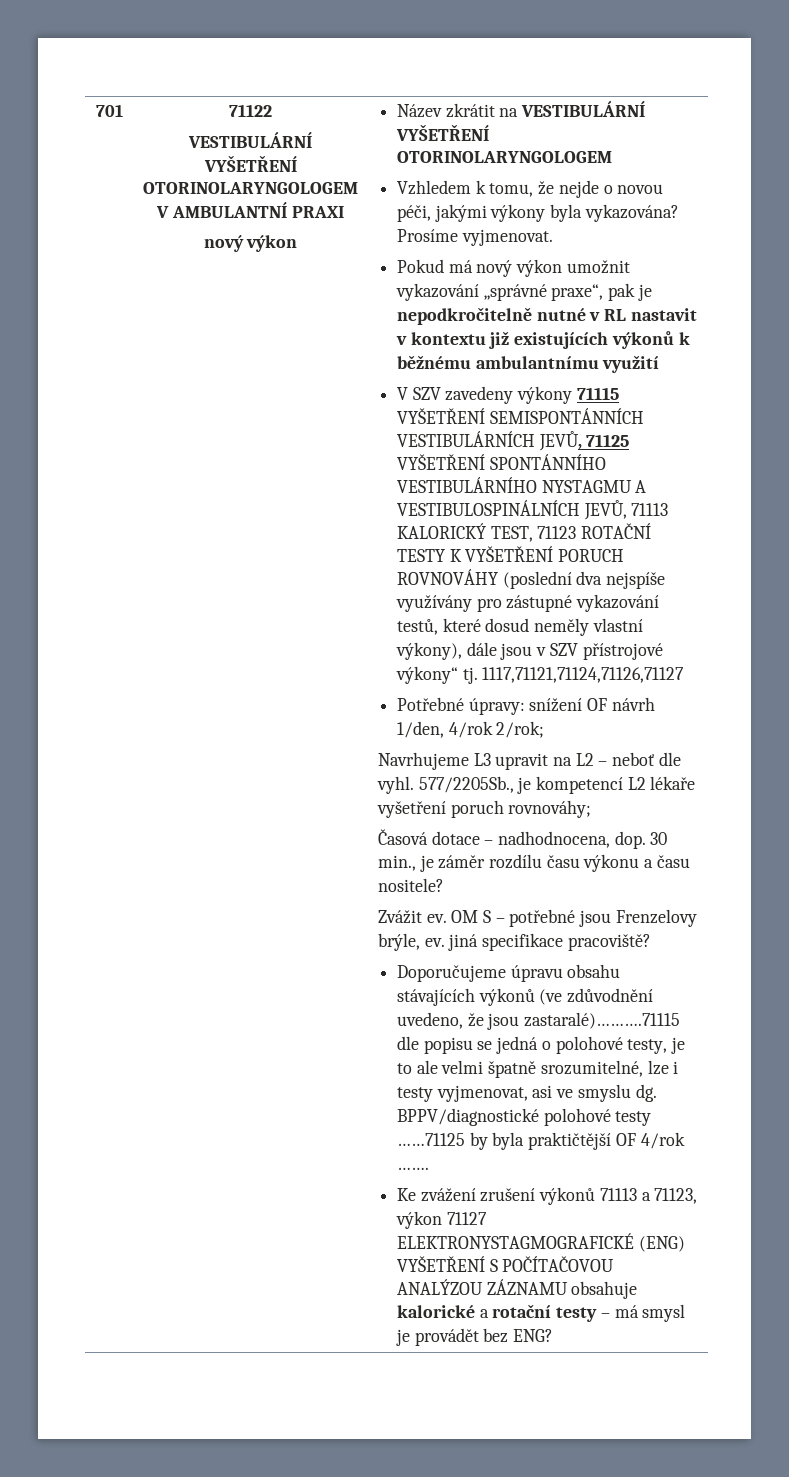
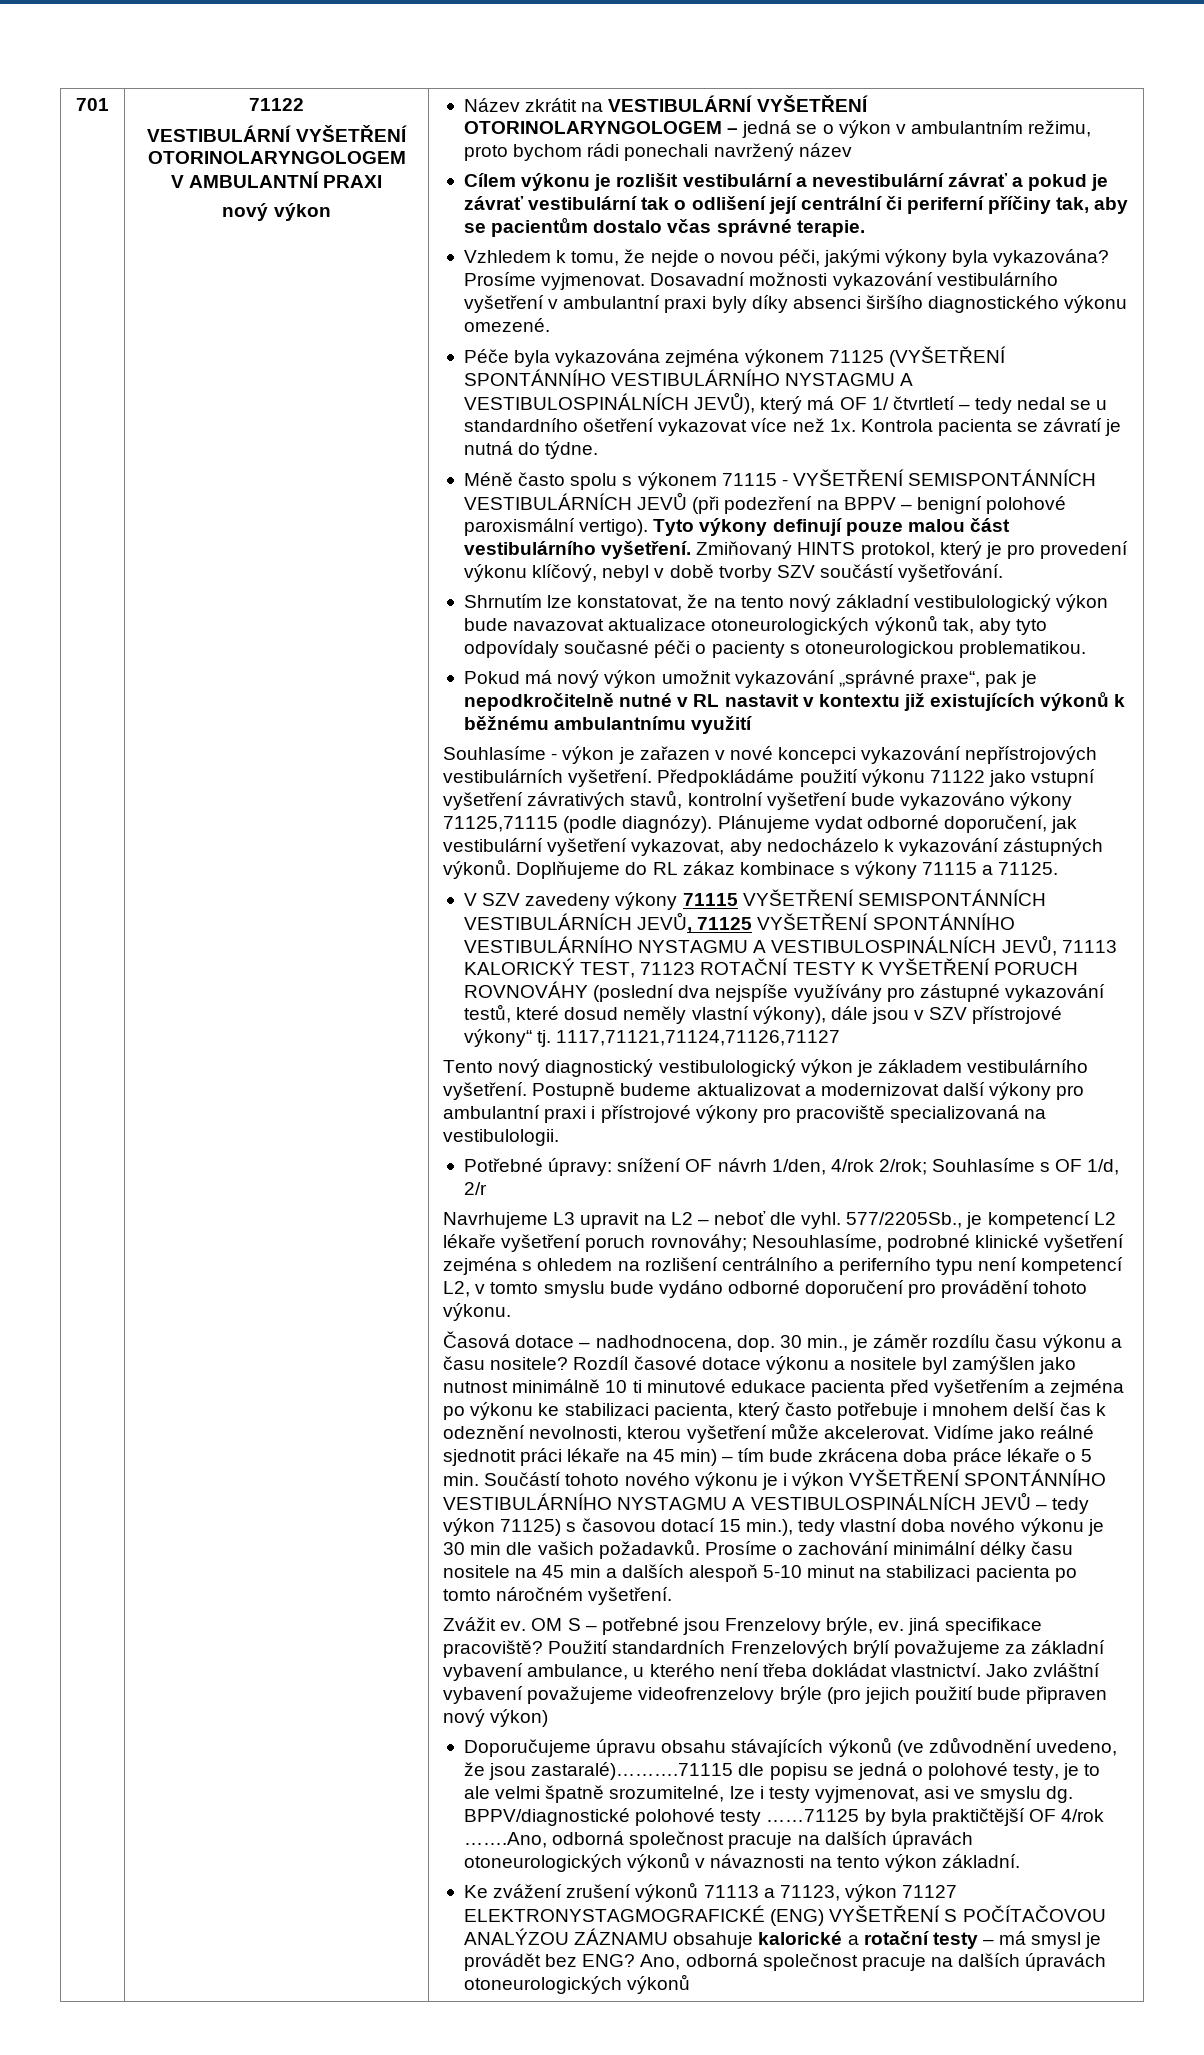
- Název zkrátit na VESTIBULÁRNÍ VYŠETŘENÍ OTORINOLARYNGOLOGEM
+ Název zkrátit na VESTIBULÁRNÍ VYŠETŘENÍ OTORINOLARYNGOLOGEM – jedná se o výkon v ambulantním režimu, proto bychom rádi ponechali navržený název
+ Cílem výkonu je rozlišit vestibulární a nevestibulární závrať a pokud je závrať vestibulární tak o odlišení její centrální či periferní příčiny tak, aby se pacientům dostalo včas správné terapie.
+ Dosavadní možnosti vykazování vestibulárního vyšetření v ambulantní praxi byly díky absenci širšího diagnostického výkonu omezené.
+ Péče byla vykazována zejména výkonem 71125 (VYŠETŘENÍ SPONTÁNNÍHO VESTIBULÁRNÍHO NYSTAGMU A VESTIBULOSPINÁLNÍCH JEVŮ), který má OF 1/ čtvrtletí – tedy nedal se u standardního ošetření vykazovat více než 1x. Kontrola pacienta se závratí je nutná do týdne.
+ Méně často spolu s výkonem 71115 - VYŠETŘENÍ SEMISPONTÁNNÍCH VESTIBULÁRNÍCH JEVŮ (při podezření na BPPV – benigní polohové paroxismální vertigo). Tyto výkony definují pouze malou část vestibulárního vyšetření. Zmiňovaný HINTS protokol, který je pro provedení výkonu klíčový, nebyl v době tvorby SZV součástí vyšetřování.
+ Shrnutím lze konstatovat, že na tento nový základní vestibulologický výkon bude navazovat aktualizace otoneurologických výkonů tak, aby tyto odpovídaly současné péči o pacienty s otoneurologickou problematikou.
+ Souhlasíme - výkon je zařazen v nové koncepci vykazování nepřístrojových vestibulárních vyšetření. Předpokládáme použití výkonu 71122 jako vstupní vyšetření závrativých stavů, kontrolní vyšetření bude vykazováno výkony 71125,71115 (podle diagnózy). Plánujeme vydat odborné doporučení, jak vestibulární vyšetření vykazovat, aby nedocházelo k vykazování zástupných výkonů. Doplňujeme do RL zákaz kombinace s výkony 71115 a 71125.
+ Tento nový diagnostický vestibulologický výkon je základem vestibulárního vyšetření. Postupně budeme aktualizovat a modernizovat další výkony pro ambulantní praxi i přístrojové výkony pro pracoviště specializovaná na vestibulologii.
- Potřebné úpravy: snížení OF návrh 1/den, 4/rok 2/rok;
+ Potřebné úpravy: snížení OF návrh 1/den, 4/rok 2/rok; Souhlasíme s OF 1/d, 2/r
- 577/2205Sb., je kompetencí L2 lékaře vyšetření poruch rovnováhy;
+ 577/2205Sb., je kompetencí L2 lékaře vyšetření poruch rovnováhy; Nesouhlasíme, podrobné klinické vyšetření zejména s ohledem na rozlišení centrálního a periferního typu není kompetencí L2, v tomto smyslu bude vydáno odborné doporučení pro provádění tohoto výkonu.
+ Rozdíl časové dotace výkonu a nositele byl zamýšlen jako nutnost minimálně 10 ti minutové edukace pacienta před vyšetřením a zejména po výkonu ke stabilizaci pacienta, který často potřebuje i mnohem delší čas k odeznění nevolnosti, kterou vyšetření může akcelerovat. Vidíme jako reálné sjednotit práci lékaře na 45 min) – tím bude zkrácena doba práce lékaře o 5 min. Součástí tohoto nového výkonu je i výkon VYŠETŘENÍ SPONTÁNNÍHO VESTIBULÁRNÍHO NYSTAGMU A VESTIBULOSPINÁLNÍCH JEVŮ – tedy výkon 71125) s časovou dotací 15 min.), tedy vlastní doba nového výkonu je 30 min dle vašich požadavků. Prosíme o zachování minimální délky času nositele na 45 min a dalších alespoň 5-10 minut na stabilizaci pacienta po tomto náročném vyšetření.
+ Použití standardních Frenzelových brýlí považujeme za základní vybavení ambulance, u kterého není třeba dokládat vlastnictví. Jako zvláštní vybavení považujeme videofrenzelovy brýle (pro jejich použití bude připraven nový výkon)
- BPPV/diagnostické polohové testy ……71125 by byla praktičtější OF 4/rok …….
+ BPPV/diagnostické polohové testy ……71125 by byla praktičtější OF 4/rok …….Ano, odborná společnost pracuje na dalších úpravách otoneurologických výkonů v návaznosti na tento výkon základní.
+ Ano, odborná společnost pracuje na dalších úpravách otoneurologických výkonů

